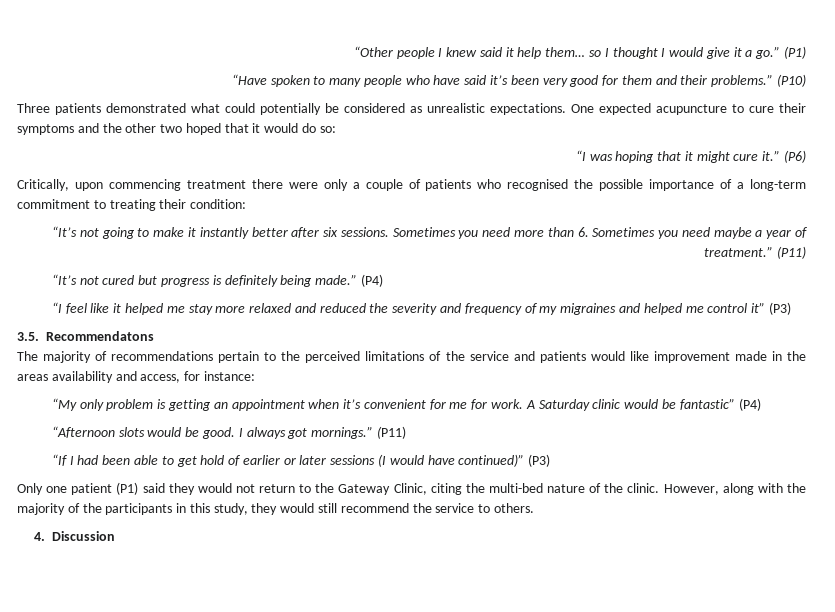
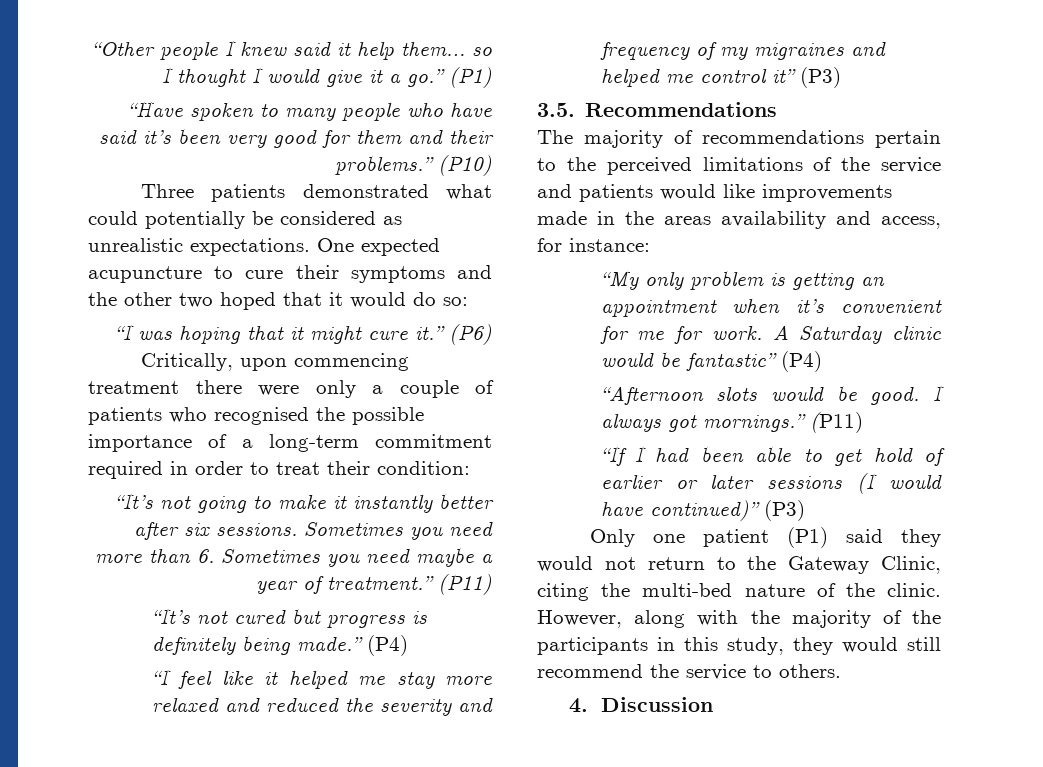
- Critically, upon commencing treatment there were only a couple of patients who recognised the possible importance of a long-term commitment to treating their condition:
+ Critically, upon commencing treatment there were only a couple of patients who recognised the possible importance of a long-term commitment required in order to treat their condition:
- 3.5. Recommendatons
+ 3.5. Recommendations
- The majority of recommendations pertain to the perceived limitations of the service and patients would like improvement made in the areas availability and access, for instance:
+ The majority of recommendations pertain to the perceived limitations of the service and patients would like improvements made in the areas availability and access, for instance:

